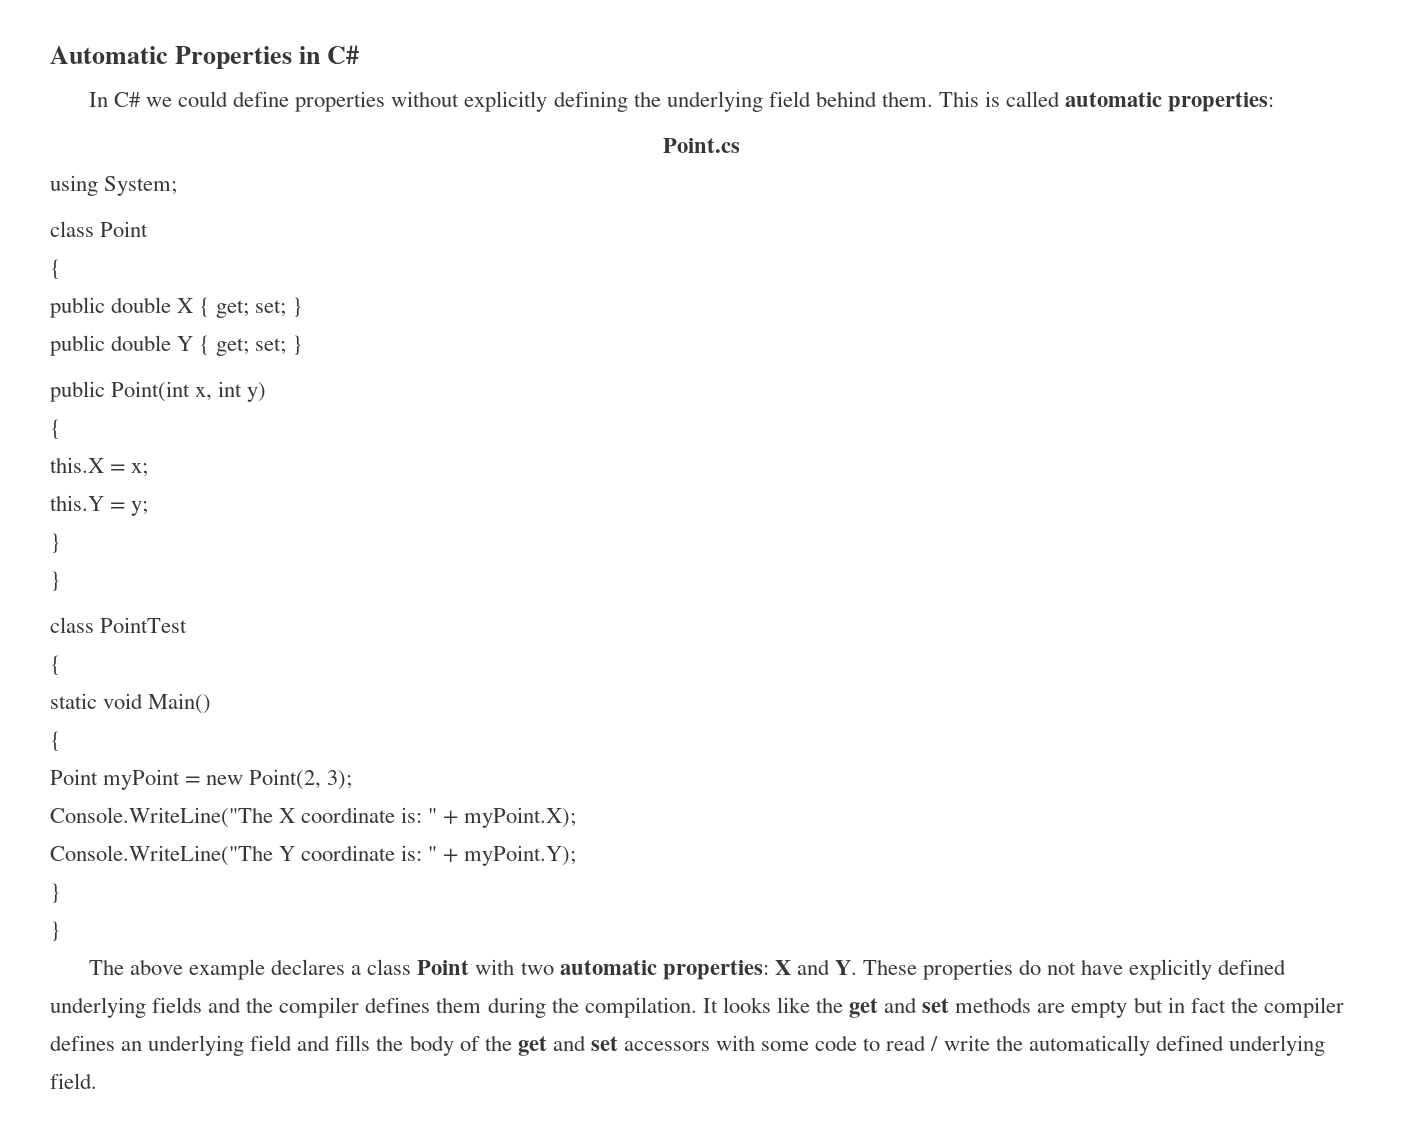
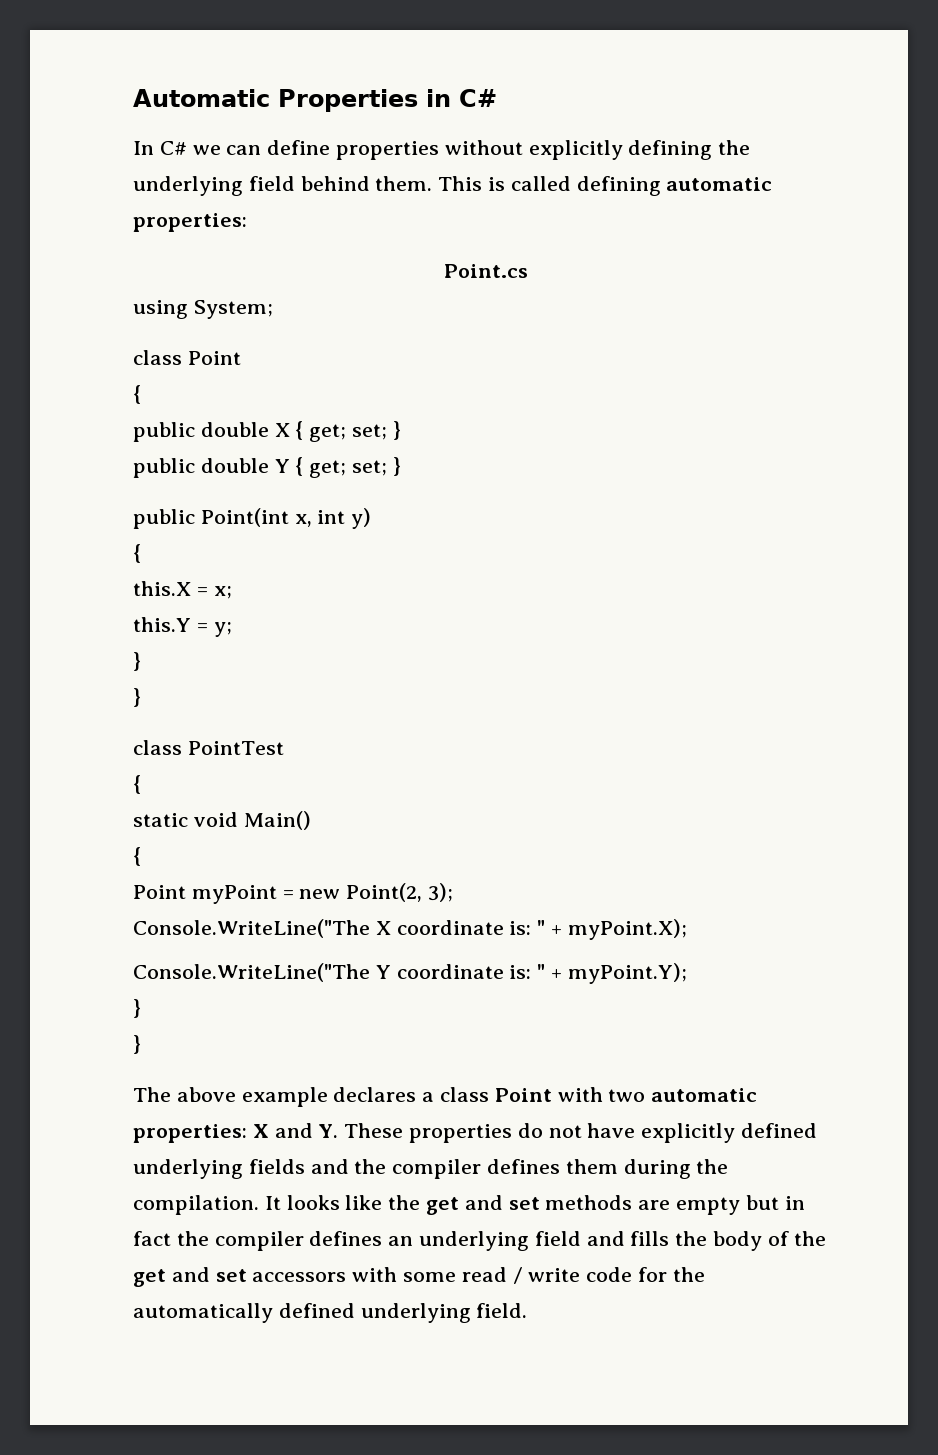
- In C# we could define properties without explicitly defining the underlying field behind them.
+ In C# we can define properties without explicitly defining the underlying field behind them.
- This is called automatic properties:
+ This is called defining automatic properties:
- It looks like the get and set methods are empty but in fact the compiler defines an underlying field and fills the body of the get and set accessors with some code to read / write the automatically defined underlying field.
+ It looks like the get and set methods are empty but in fact the compiler defines an underlying field and fills the body of the get and set accessors with some read / write code for the automatically defined underlying field.

